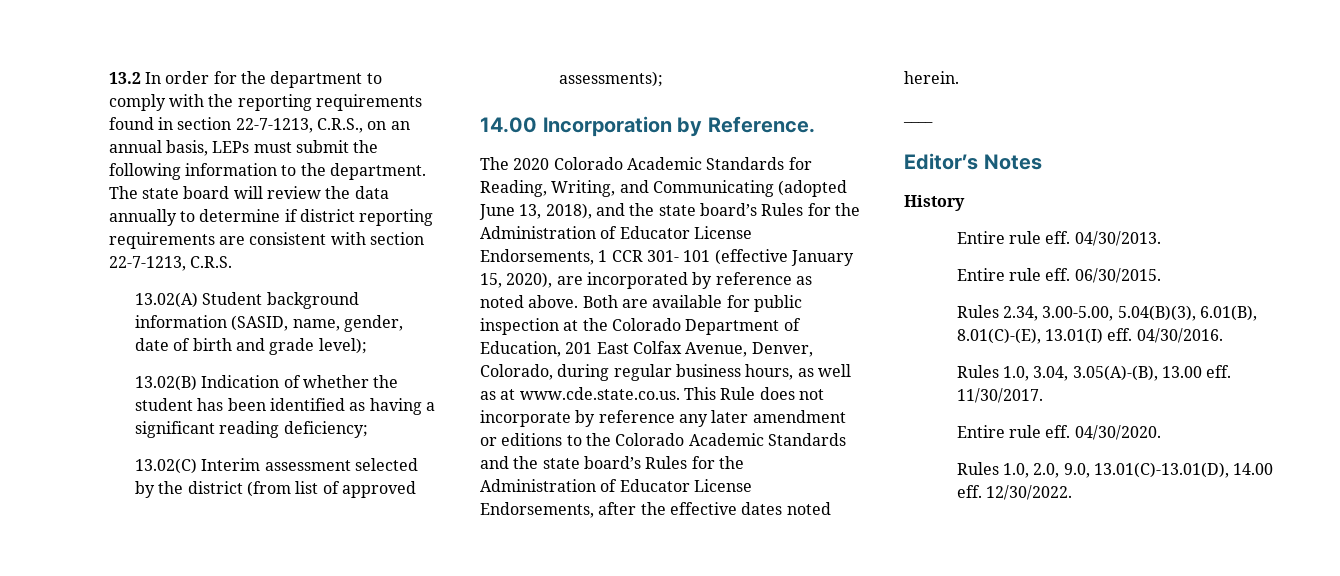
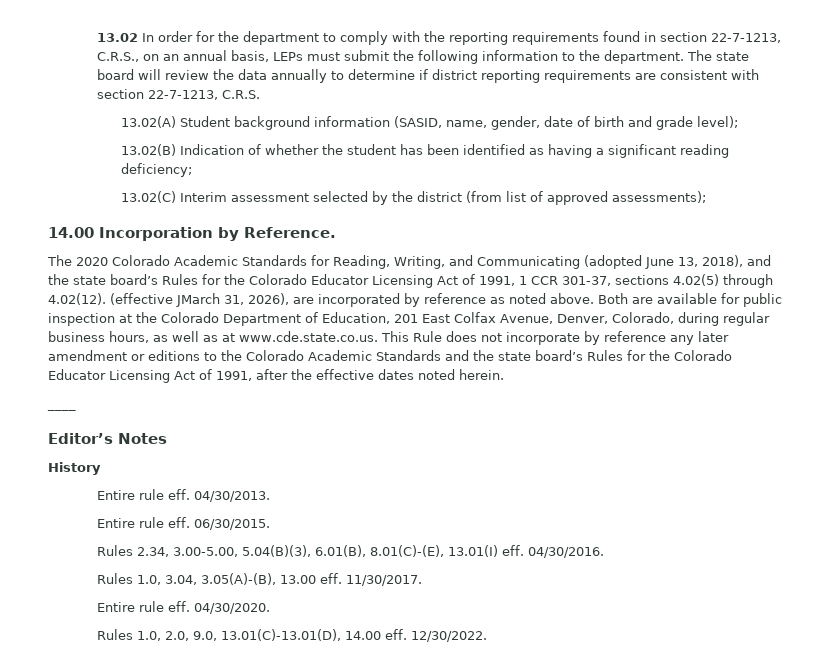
- 13.2 In order for the department to comply with the reporting requirements found in section 22-7-1213, C.R.S., on an annual basis, LEPs must submit the following information to the department.
+ 13.02 In order for the department to comply with the reporting requirements found in section 22-7-1213, C.R.S., on an annual basis, LEPs must submit the following information to the department.
- The 2020 Colorado Academic Standards for Reading, Writing, and Communicating (adopted June 13, 2018), and the state board’s Rules for the Administration of Educator License Endorsements, 1 CCR 301- 101 (effective January 15, 2020), are incorporated by reference as noted above.
+ The 2020 Colorado Academic Standards for Reading, Writing, and Communicating (adopted June 13, 2018), and the state board’s Rules for the Colorado Educator Licensing Act of 1991, 1 CCR 301-37, sections 4.02(5) through 4.02(12). (effective JMarch 31, 2026), are incorporated by reference as noted above.
- Both are available for public inspection at the Colorado Department of Education, 201 East Colfax Avenue, Denver, Colorado, during regular business hours, as well as at www.cde.state.co.us. This Rule does not incorporate by reference any later amendment or editions to the Colorado Academic Standards and the state board’s Rules for the Administration of Educator License Endorsements, after the effective dates noted herein.
+ Both are available for public inspection at the Colorado Department of Education, 201 East Colfax Avenue, Denver, Colorado, during regular business hours, as well as at www.cde.state.co.us. This Rule does not incorporate by reference any later amendment or editions to the Colorado Academic Standards and the state board’s Rules for the Colorado Educator Licensing Act of 1991, after the effective dates noted herein.

